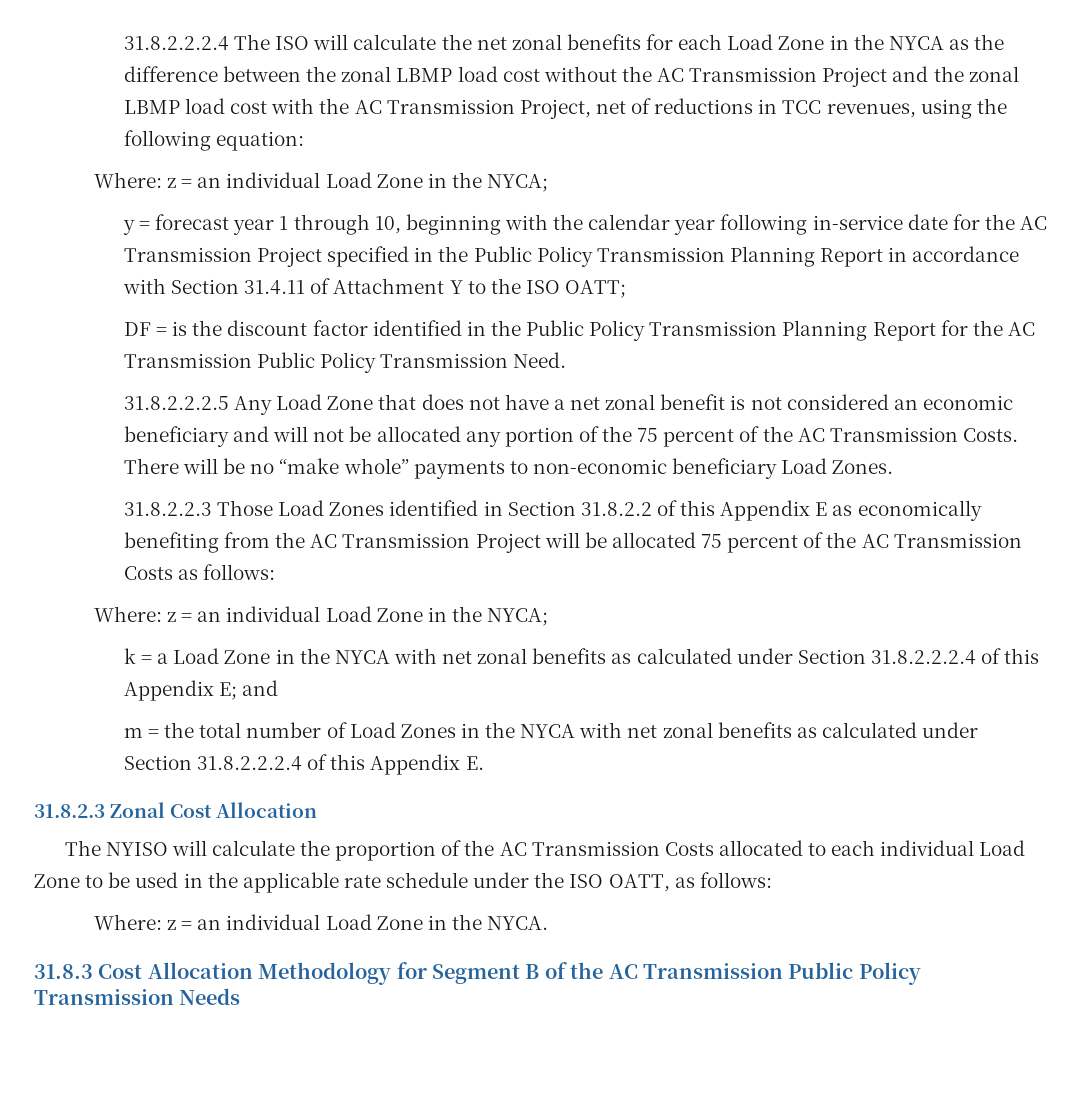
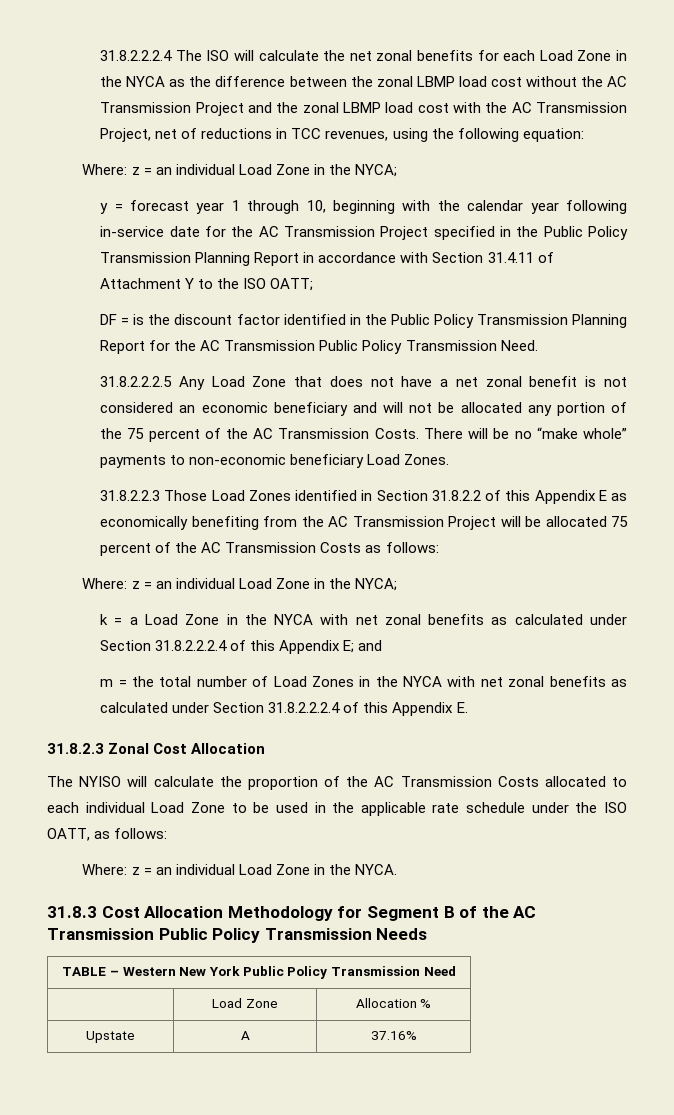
+ TABLE – Western New York Public Policy Transmission Need
+ | Load Zone | Allocation %
+ Upstate | A | 37.16%

